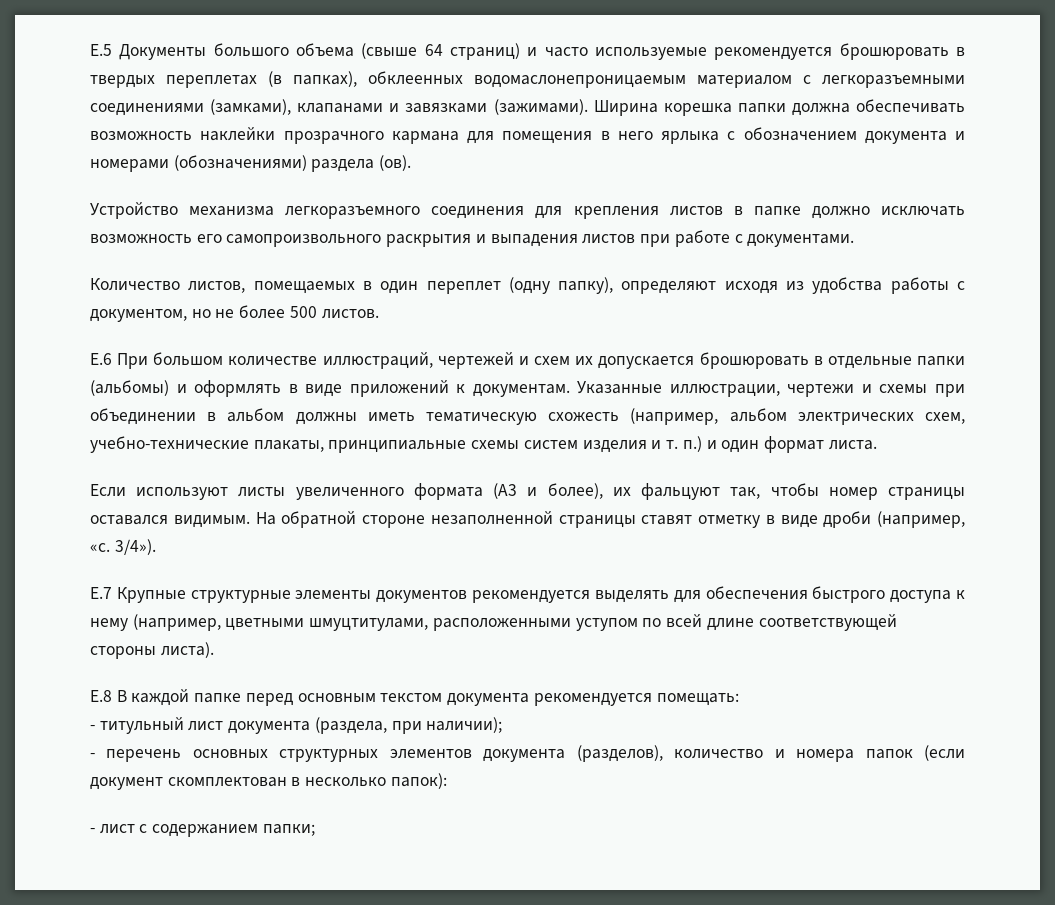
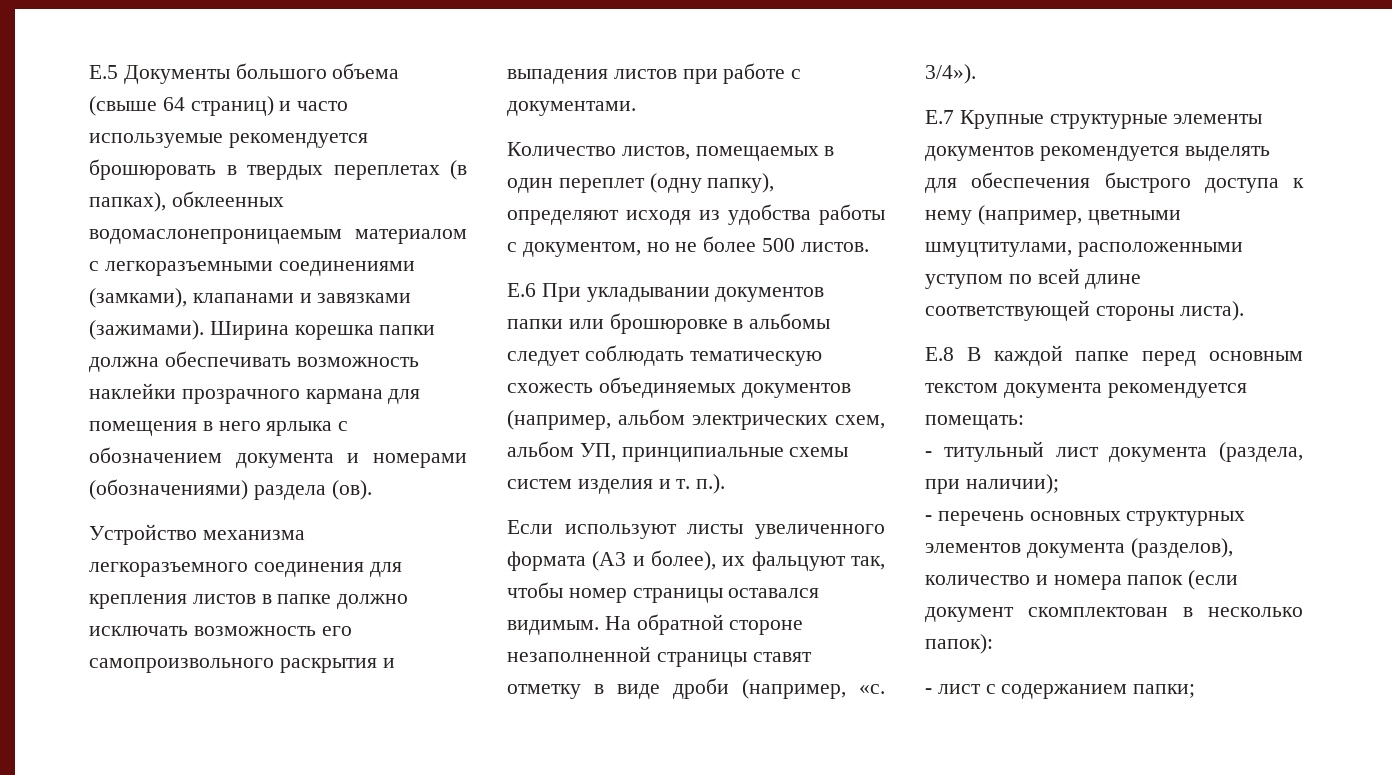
- Е.6 При большом количестве иллюстраций, чертежей и схем их допускается брошюровать в отдельные папки (альбомы) и оформлять в виде приложений к документам. Указанные иллюстрации, чертежи и схемы при объединении в альбом должны иметь тематическую схожесть (например, альбом электрических схем, учебно-технические плакаты, принципиальные схемы систем изделия и т. п.) и один формат листа.
+ Е.6 При укладывании документов папки или брошюровке в альбомы следует соблюдать тематическую схожесть объединяемых документов (например, альбом электрических схем, альбом УП, принципиальные схемы систем изделия и т. п.).

